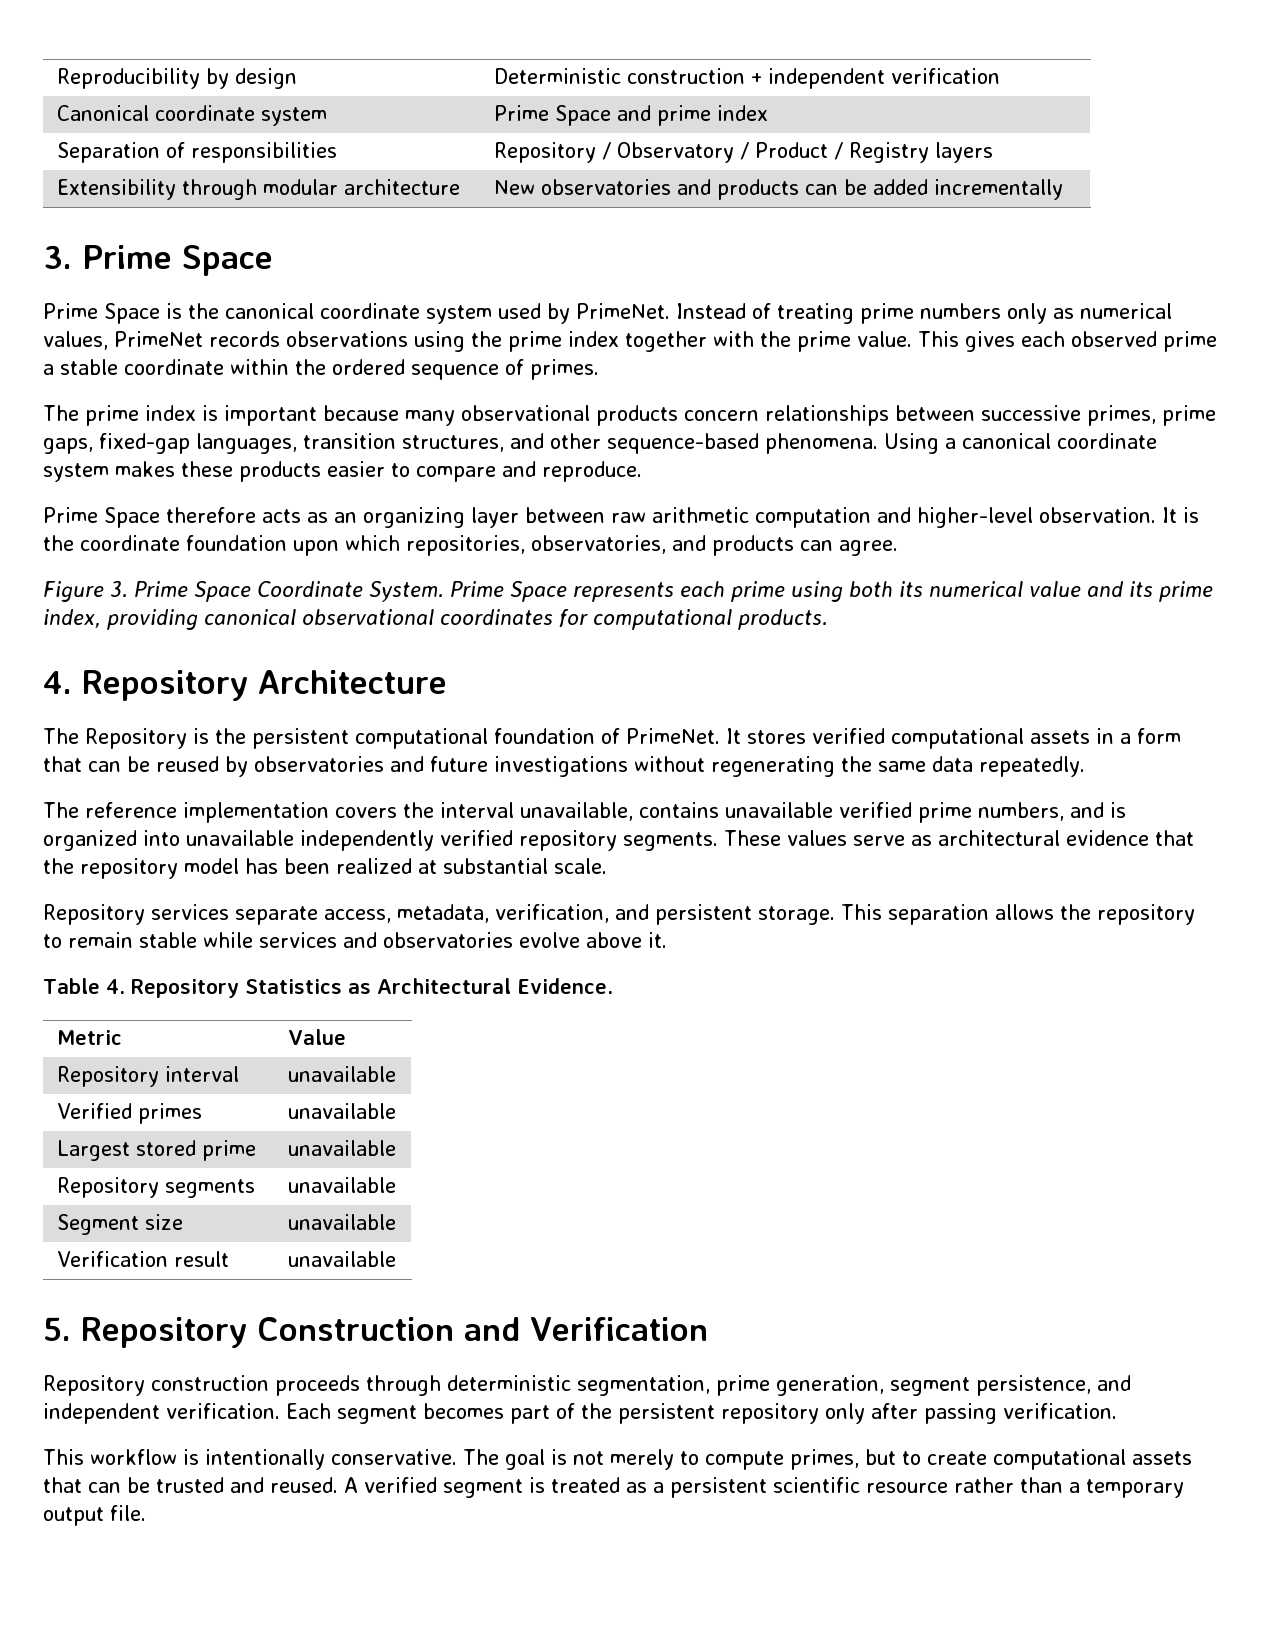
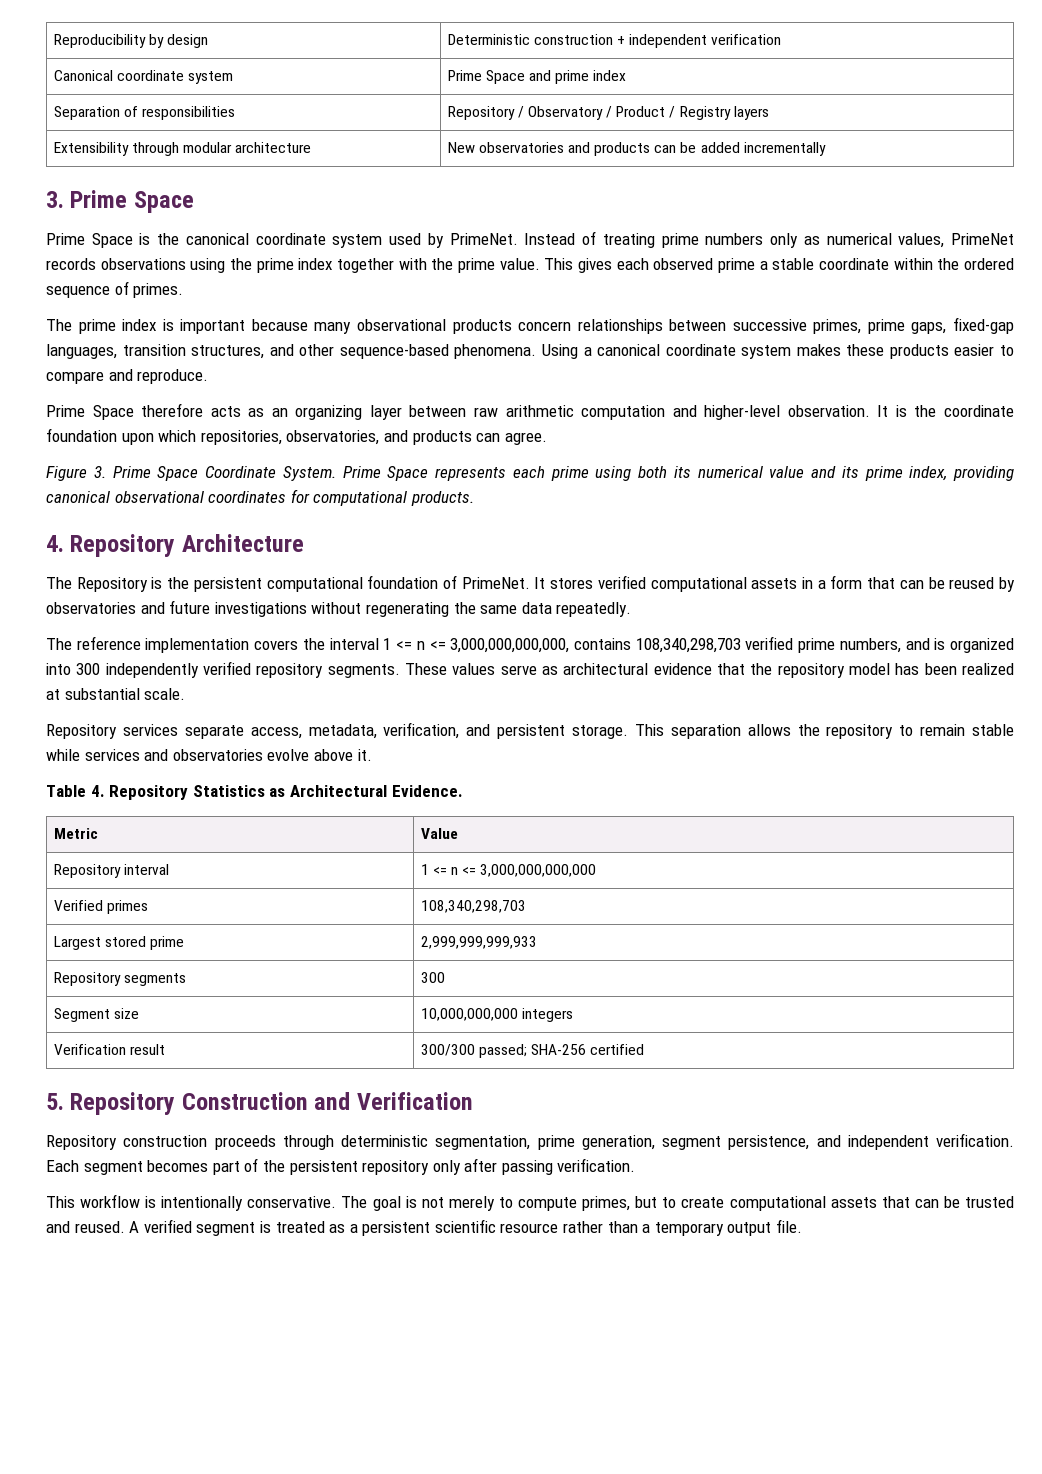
- The reference implementation covers the interval unavailable, contains unavailable verified prime numbers, and is organized into unavailable independently verified repository segments.
+ The reference implementation covers the interval 1 <= n <= 3,000,000,000,000, contains 108,340,298,703 verified prime numbers, and is organized into 300 independently verified repository segments.
- Repository interval | unavailable
+ Repository interval | 1 <= n <= 3,000,000,000,000
- Verified primes | unavailable
+ Verified primes | 108,340,298,703
- Largest stored prime | unavailable
+ Largest stored prime | 2,999,999,999,933
- Repository segments | unavailable
+ Repository segments | 300
- Segment size | unavailable
+ Segment size | 10,000,000,000 integers
- Verification result | unavailable
+ Verification result | 300/300 passed; SHA-256 certified

